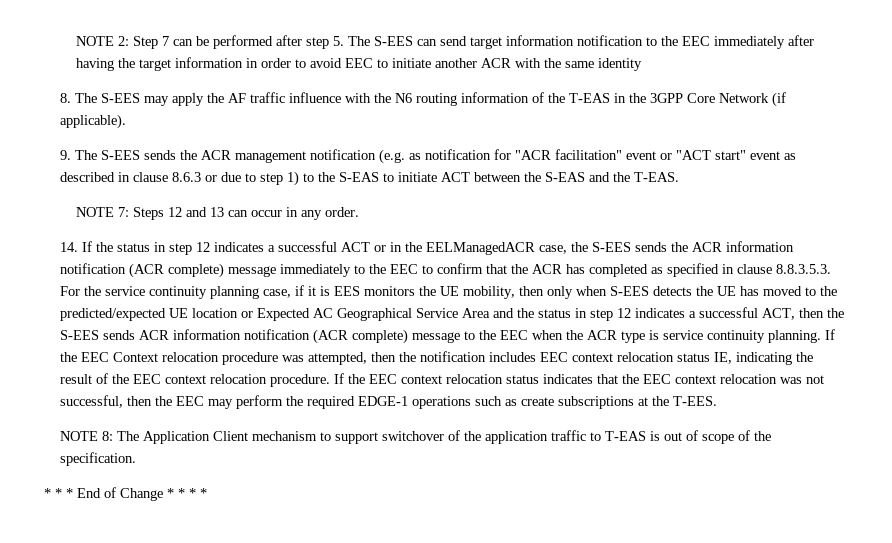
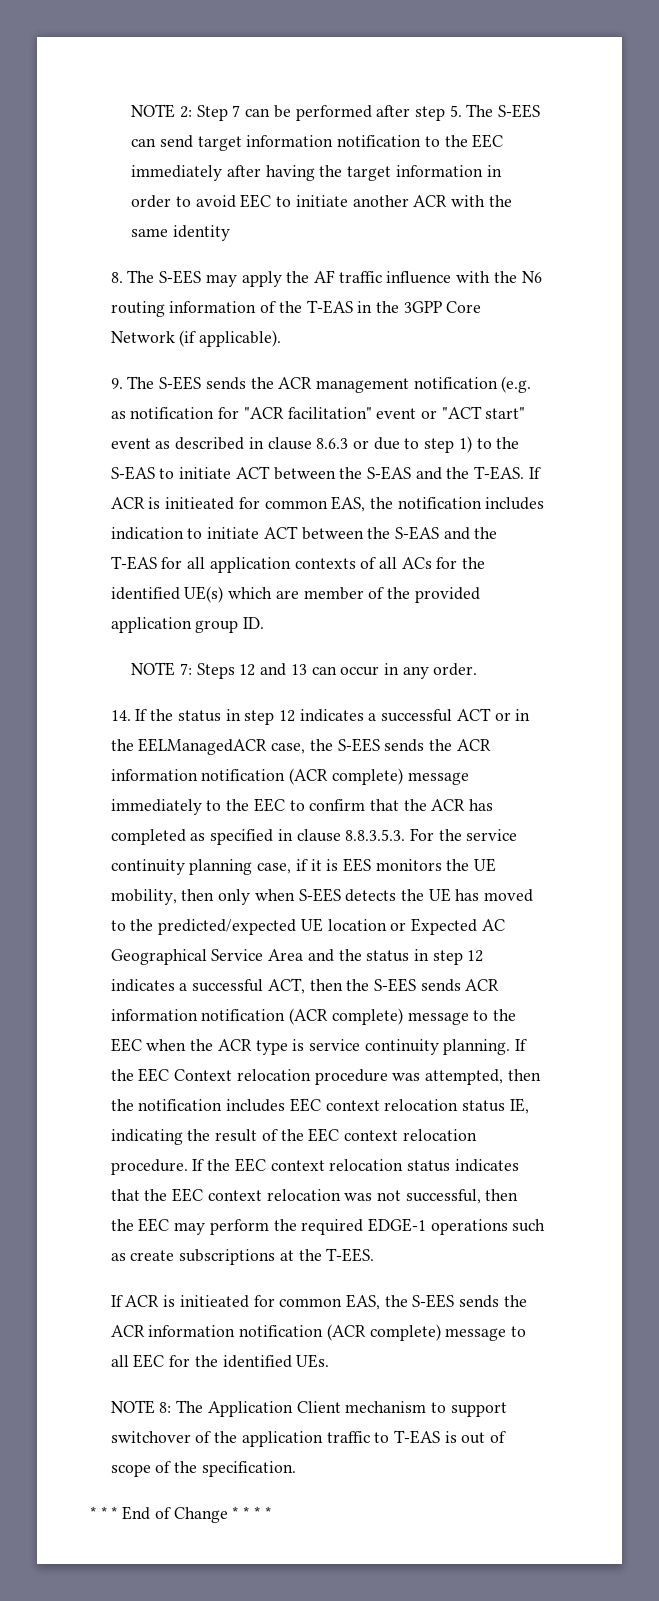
+ If ACR is initieated for common EAS, the notification includes indication to initiate ACT between the S-EAS and the T-EAS for all application contexts of all ACs for the identified UE(s) which are member of the provided application group ID.
+ If ACR is initieated for common EAS, the S-EES sends the ACR information notification (ACR complete) message to all EEC for the identified UEs.

